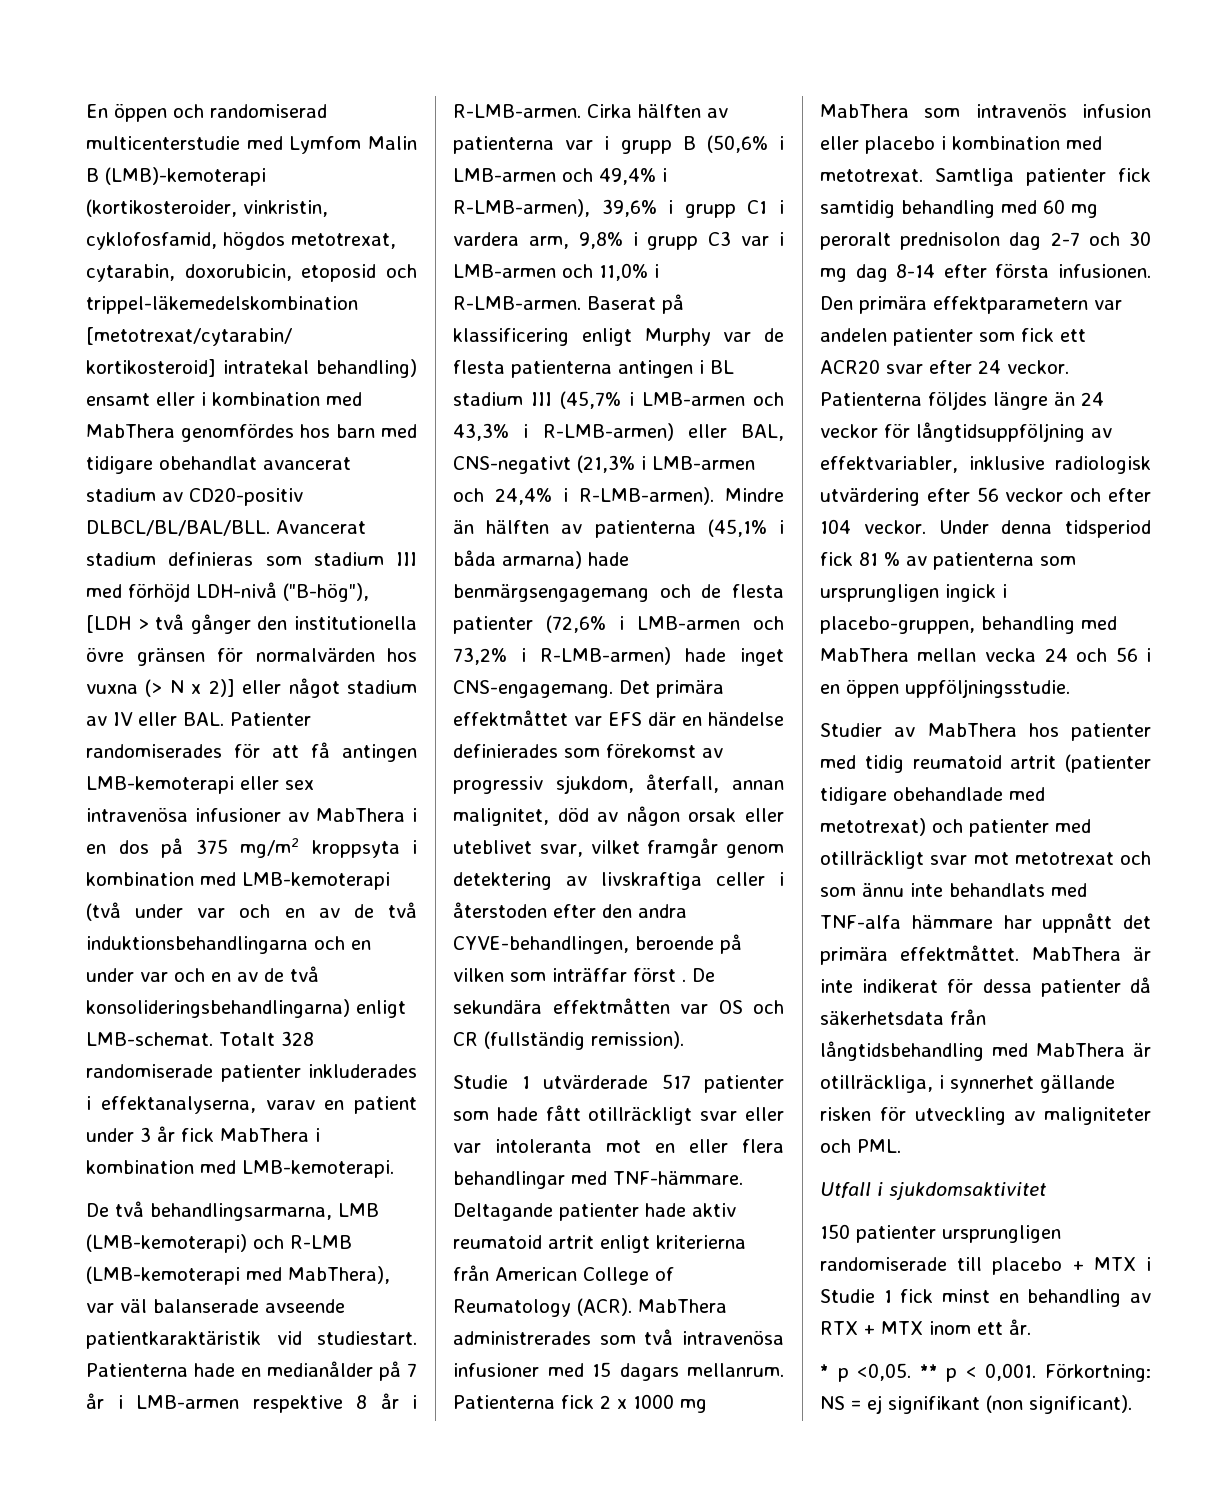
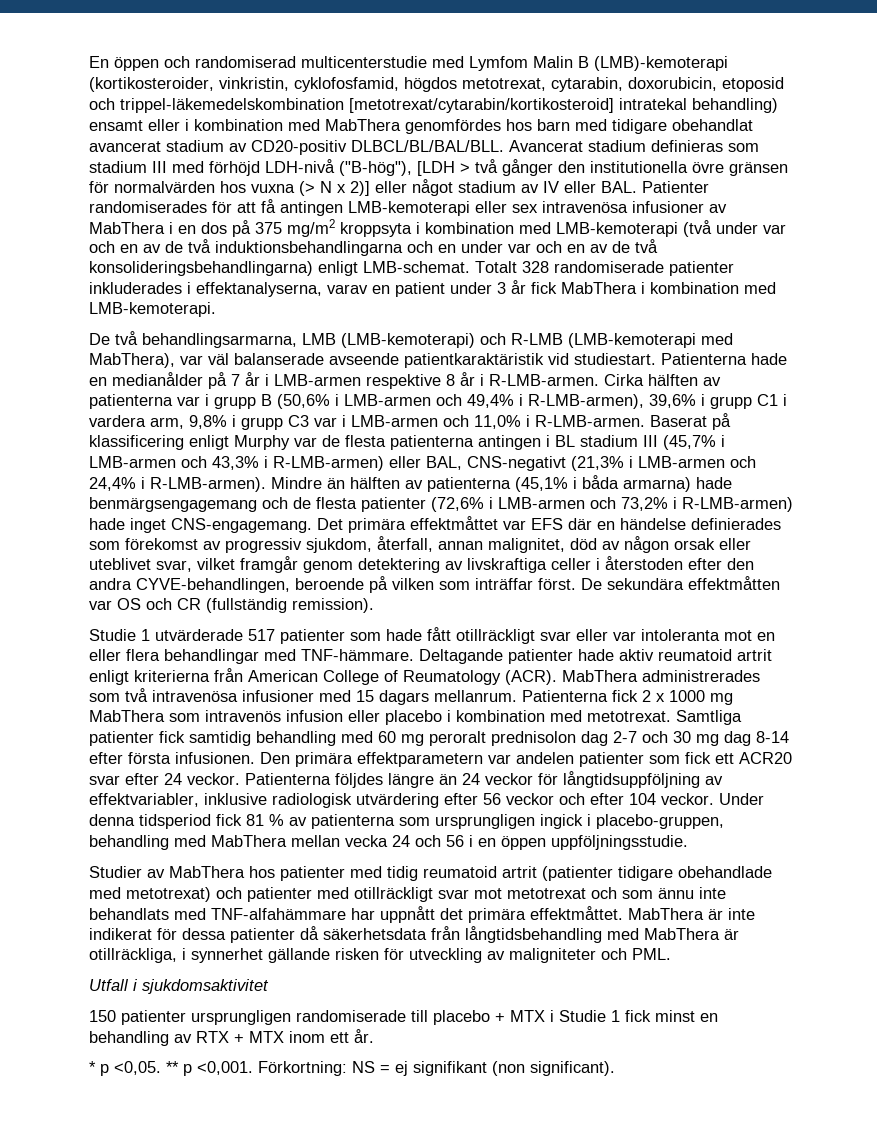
- Det primära effektmåttet var EFS där en händelse definierades som förekomst av progressiv sjukdom, återfall, annan malignitet, död av någon orsak eller uteblivet svar, vilket framgår genom detektering av livskraftiga celler i återstoden efter den andra CYVE-behandlingen, beroende på vilken som inträffar först .
+ Det primära effektmåttet var EFS där en händelse definierades som förekomst av progressiv sjukdom, återfall, annan malignitet, död av någon orsak eller uteblivet svar, vilket framgår genom detektering av livskraftiga celler i återstoden efter den andra CYVE-behandlingen, beroende på vilken som inträffar först.
- Studier av MabThera hos patienter med tidig reumatoid artrit (patienter tidigare obehandlade med metotrexat) och patienter med otillräckligt svar mot metotrexat och som ännu inte behandlats med TNF-alfa hämmare har uppnått det primära effektmåttet.
+ Studier av MabThera hos patienter med tidig reumatoid artrit (patienter tidigare obehandlade med metotrexat) och patienter med otillräckligt svar mot metotrexat och som ännu inte behandlats med TNF-alfahämmare har uppnått det primära effektmåttet.
- ** p < 0,001.
+ ** p <0,001.

